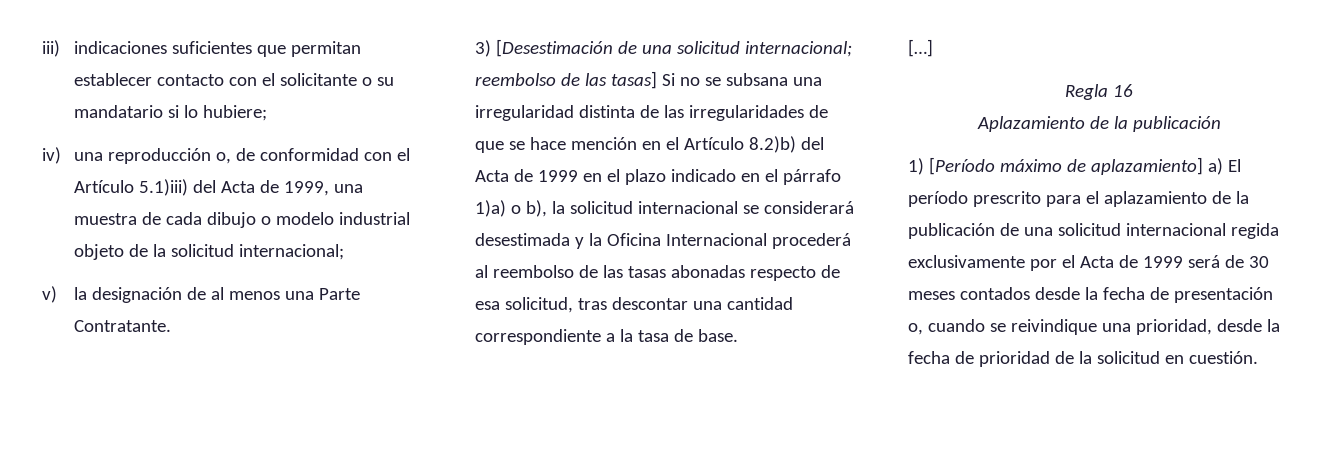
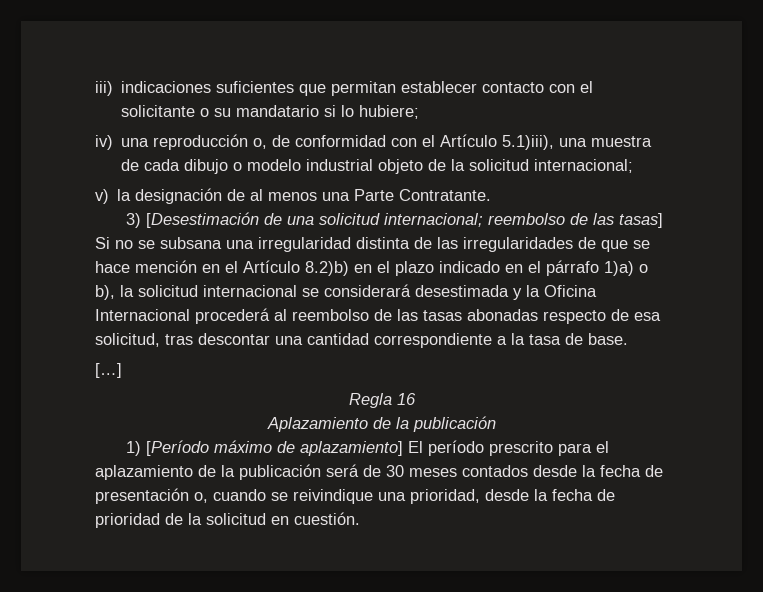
- iv) una reproducción o, de conformidad con el Artículo 5.1)iii) del Acta de 1999, una muestra de cada dibujo o modelo industrial objeto de la solicitud internacional;
+ iv) una reproducción o, de conformidad con el Artículo 5.1)iii), una muestra de cada dibujo o modelo industrial objeto de la solicitud internacional;
- reembolso de las tasas] Si no se subsana una irregularidad distinta de las irregularidades de que se hace mención en el Artículo 8.2)b) del Acta de 1999 en el plazo indicado en el párrafo 1)a) o b), la solicitud internacional se considerará desestimada y la Oficina Internacional procederá al reembolso de las tasas abonadas respecto de esa solicitud, tras descontar una cantidad correspondiente a la tasa de base.
+ reembolso de las tasas] Si no se subsana una irregularidad distinta de las irregularidades de que se hace mención en el Artículo 8.2)b) en el plazo indicado en el párrafo 1)a) o b), la solicitud internacional se considerará desestimada y la Oficina Internacional procederá al reembolso de las tasas abonadas respecto de esa solicitud, tras descontar una cantidad correspondiente a la tasa de base.
- 1) [Período máximo de aplazamiento] a) El período prescrito para el aplazamiento de la publicación de una solicitud internacional regida exclusivamente por el Acta de 1999 será de 30 meses contados desde la fecha de presentación o, cuando se reivindique una prioridad, desde la fecha de prioridad de la solicitud en cuestión.
+ 1) [Período máximo de aplazamiento] El período prescrito para el aplazamiento de la publicación será de 30 meses contados desde la fecha de presentación o, cuando se reivindique una prioridad, desde la fecha de prioridad de la solicitud en cuestión.

